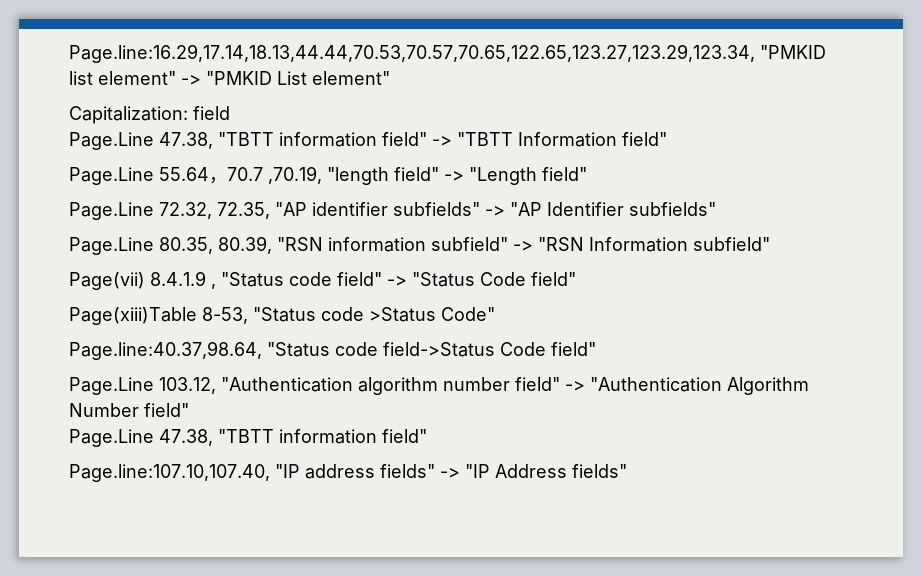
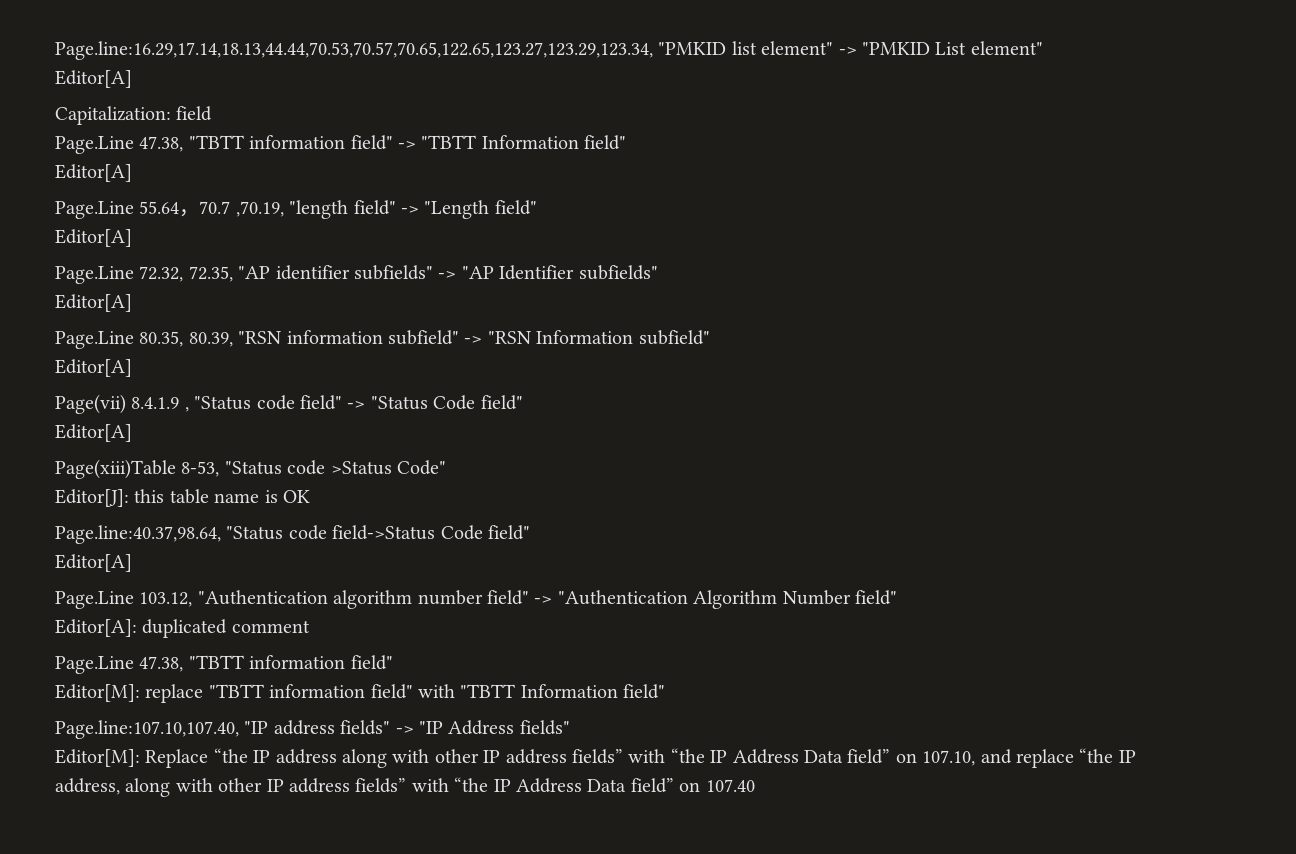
  Page.line:16.29,17.14,18.13,44.44,70.53,70.57,70.65,122.65,123.27,123.29,123.34, "PMKID list element" -> "PMKID List element"
+ Editor[A]
  Page.Line 47.38, "TBTT information field" -> "TBTT Information field"
+ Editor[A]
  Page.Line 55.64，70.7 ,70.19, "length field" -> "Length field"
+ Editor[A]
  Page.Line 72.32, 72.35, "AP identifier subfields" -> "AP Identifier subfields"
+ Editor[A]
  Page.Line 80.35, 80.39, "RSN information subfield" -> "RSN Information subfield"
+ Editor[A]
  Page(vii) 8.4.1.9 , "Status code field" -> "Status Code field"
+ Editor[A]
+ Editor[J]: this table name is OK
  Page.line:40.37,98.64, "Status code field->Status Code field"
+ Editor[A]
  Page.Line 103.12, "Authentication algorithm number field" -> "Authentication Algorithm Number field"
+ Editor[A]: duplicated comment
  Page.Line 47.38, "TBTT information field"
+ Editor[M]: replace "TBTT information field" with "TBTT Information field"
+ Editor[M]: Replace “the IP address along with other IP address fields” with “the IP Address Data field” on 107.10, and replace “the IP address, along with other IP address fields” with “the IP Address Data field” on 107.40

